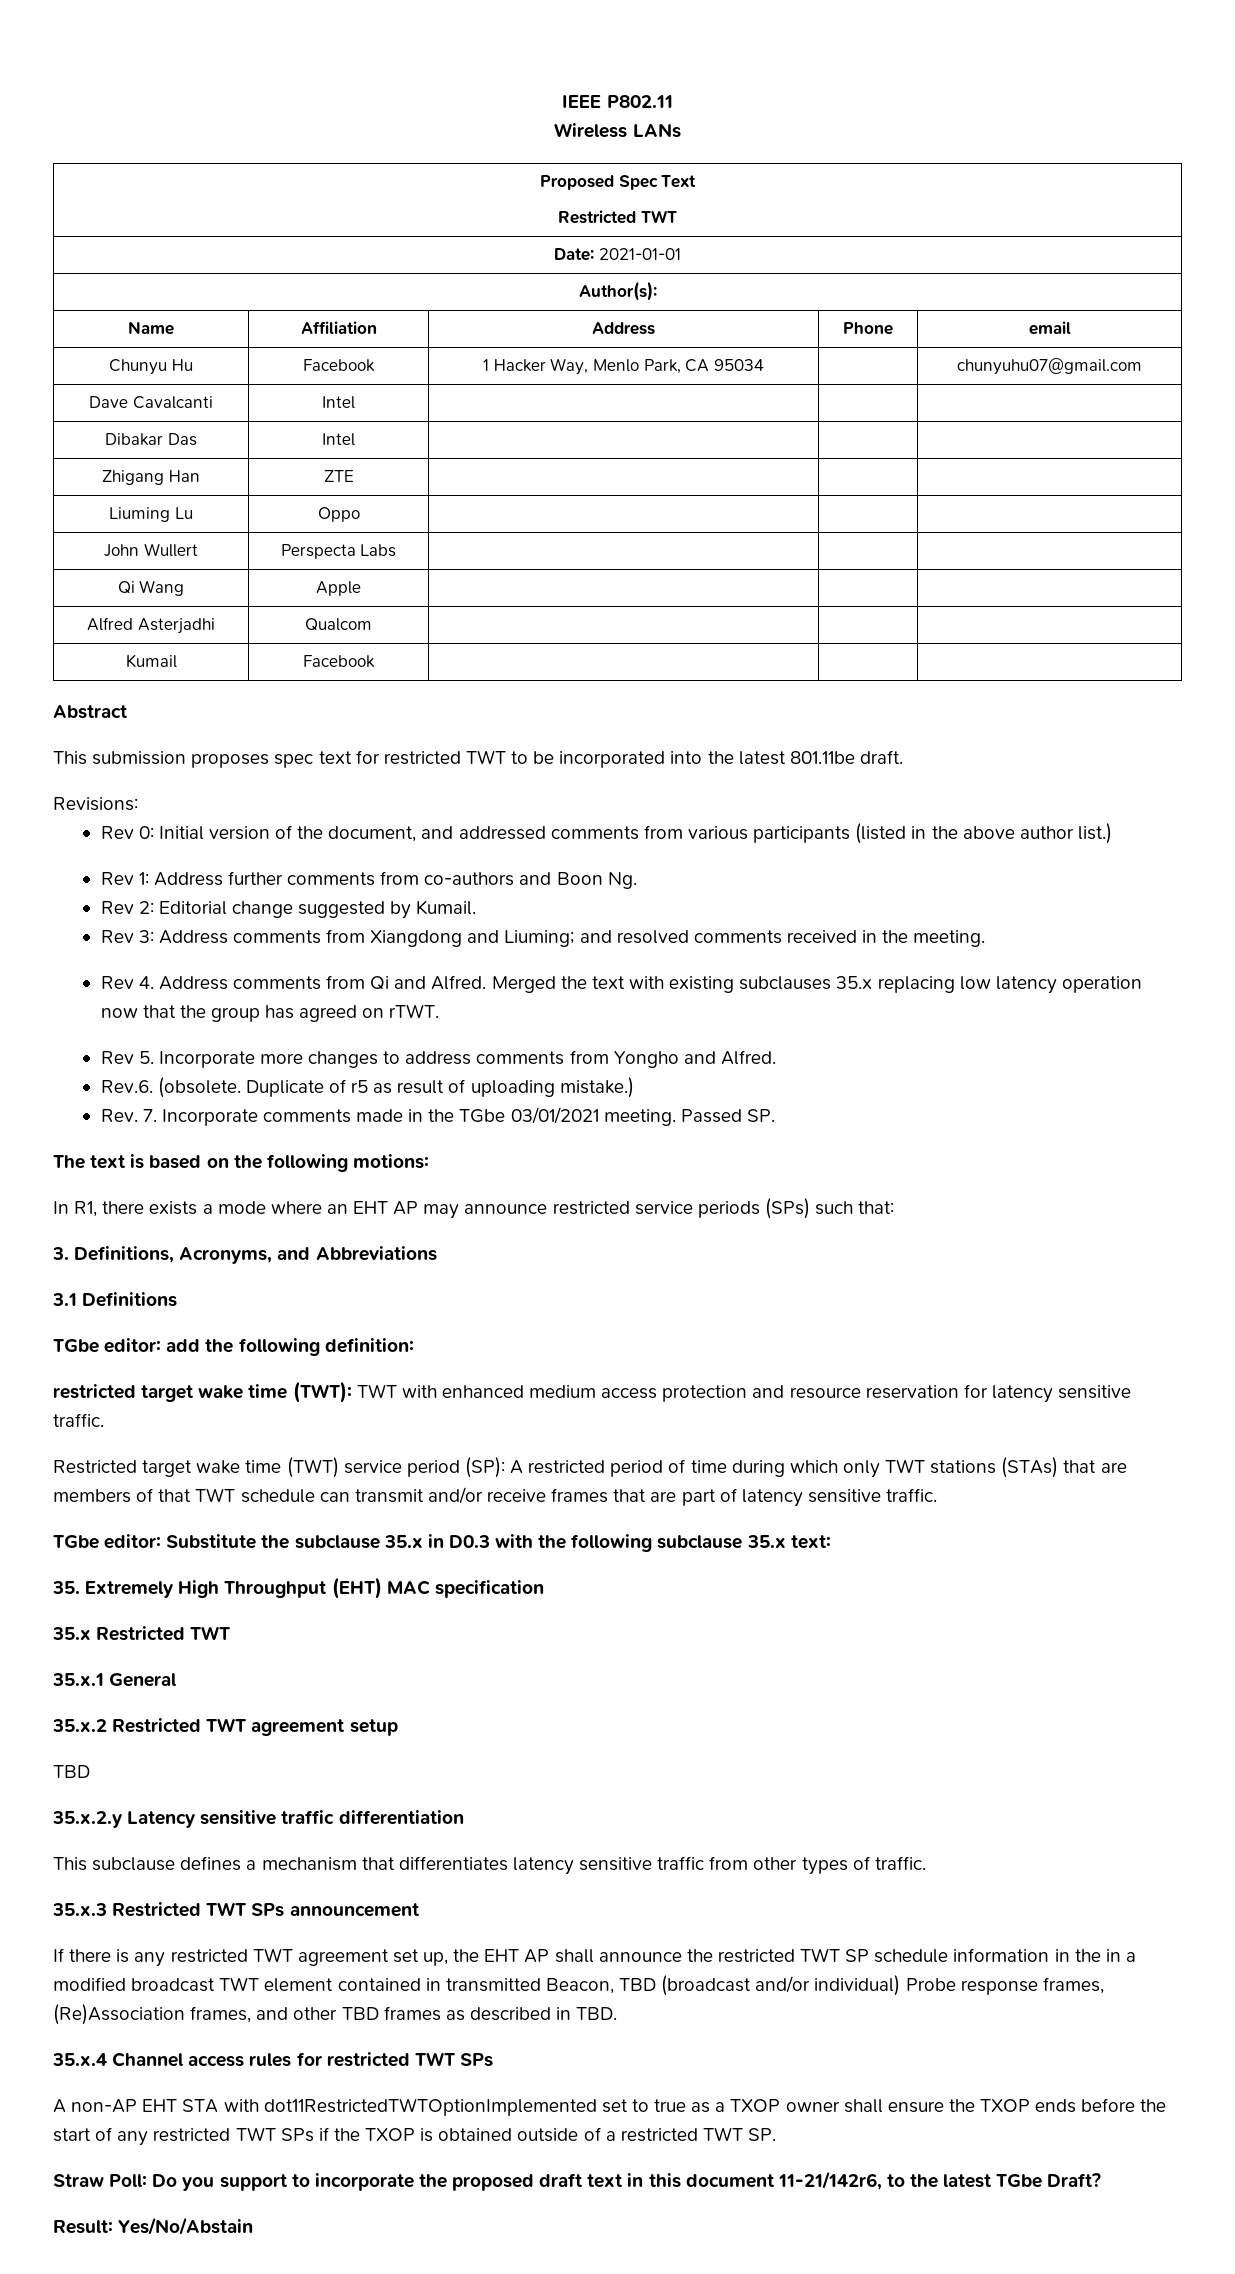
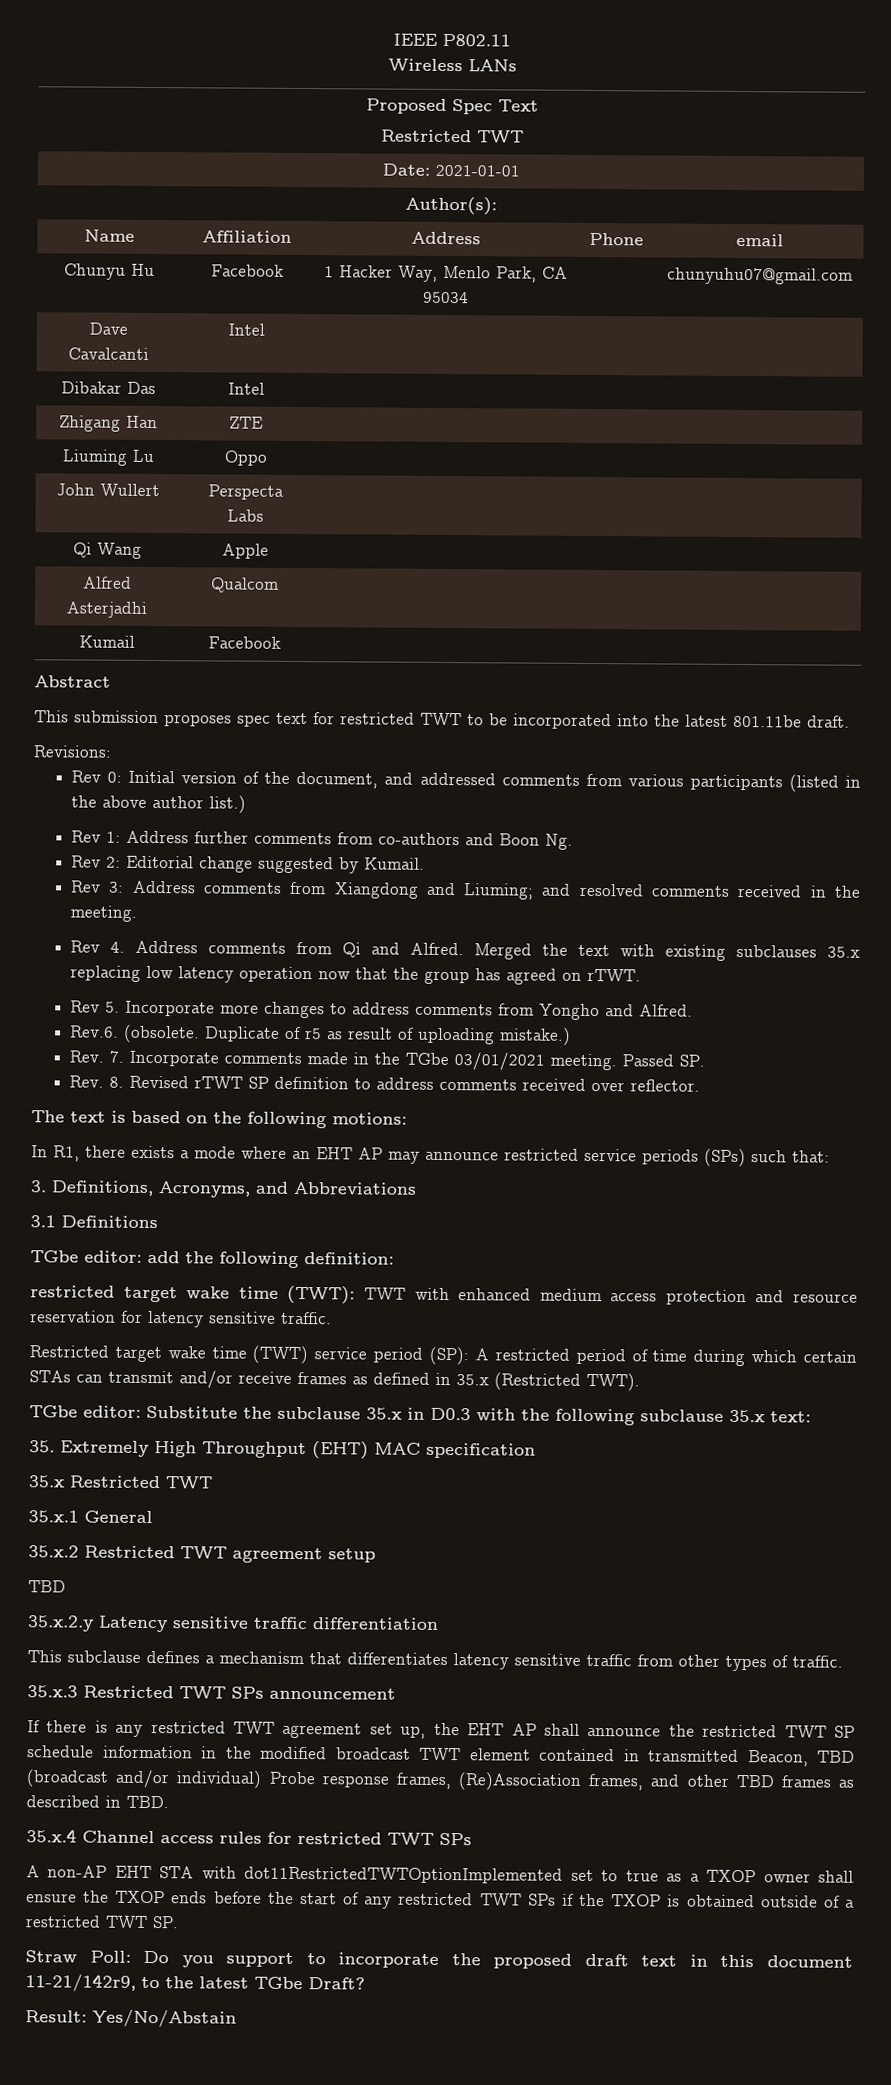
+ Rev. 8. Revised rTWT SP definition to address comments received over reflector.
- Restricted target wake time (TWT) service period (SP): A restricted period of time during which only TWT stations (STAs) that are members of that TWT schedule can transmit and/or receive frames that are part of latency sensitive traffic.
+ Restricted target wake time (TWT) service period (SP): A restricted period of time during which certain STAs can transmit and/or receive frames as defined in 35.x (Restricted TWT).
- If there is any restricted TWT agreement set up, the EHT AP shall announce the restricted TWT SP schedule information in the in a modified broadcast TWT element contained in transmitted Beacon, TBD (broadcast and/or individual) Probe response frames, (Re)Association frames, and other TBD frames as described in TBD.
+ If there is any restricted TWT agreement set up, the EHT AP shall announce the restricted TWT SP schedule information in the modified broadcast TWT element contained in transmitted Beacon, TBD (broadcast and/or individual) Probe response frames, (Re)Association frames, and other TBD frames as described in TBD.
- Straw Poll: Do you support to incorporate the proposed draft text in this document 11-21/142r6, to the latest TGbe Draft?
+ Straw Poll: Do you support to incorporate the proposed draft text in this document 11-21/142r9, to the latest TGbe Draft?

